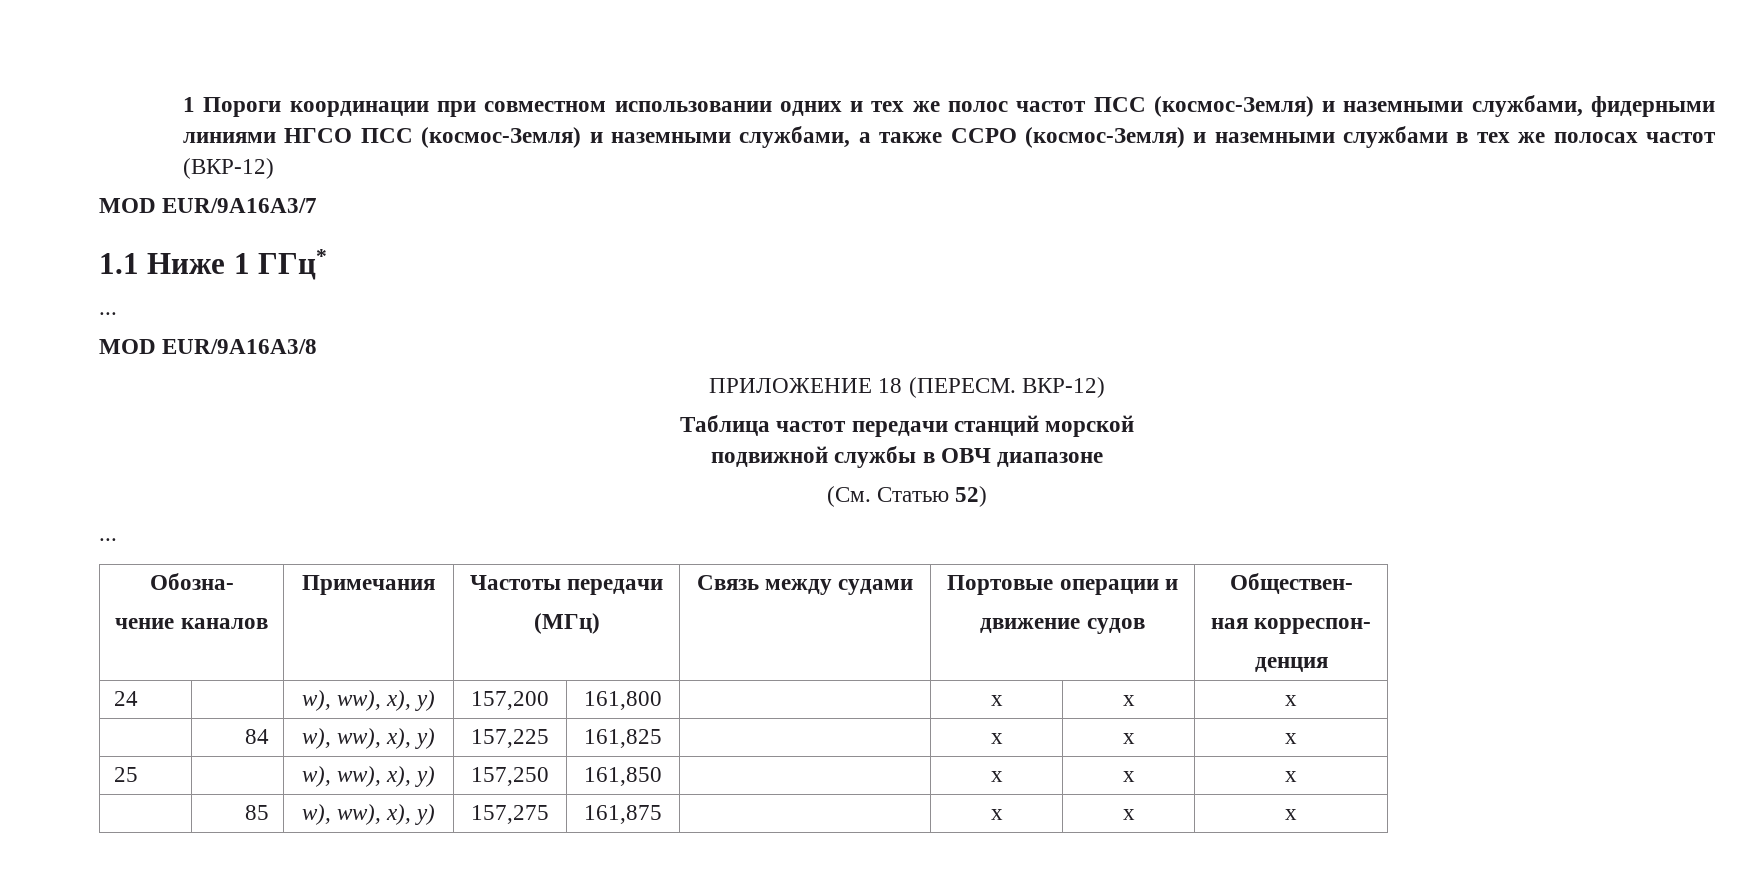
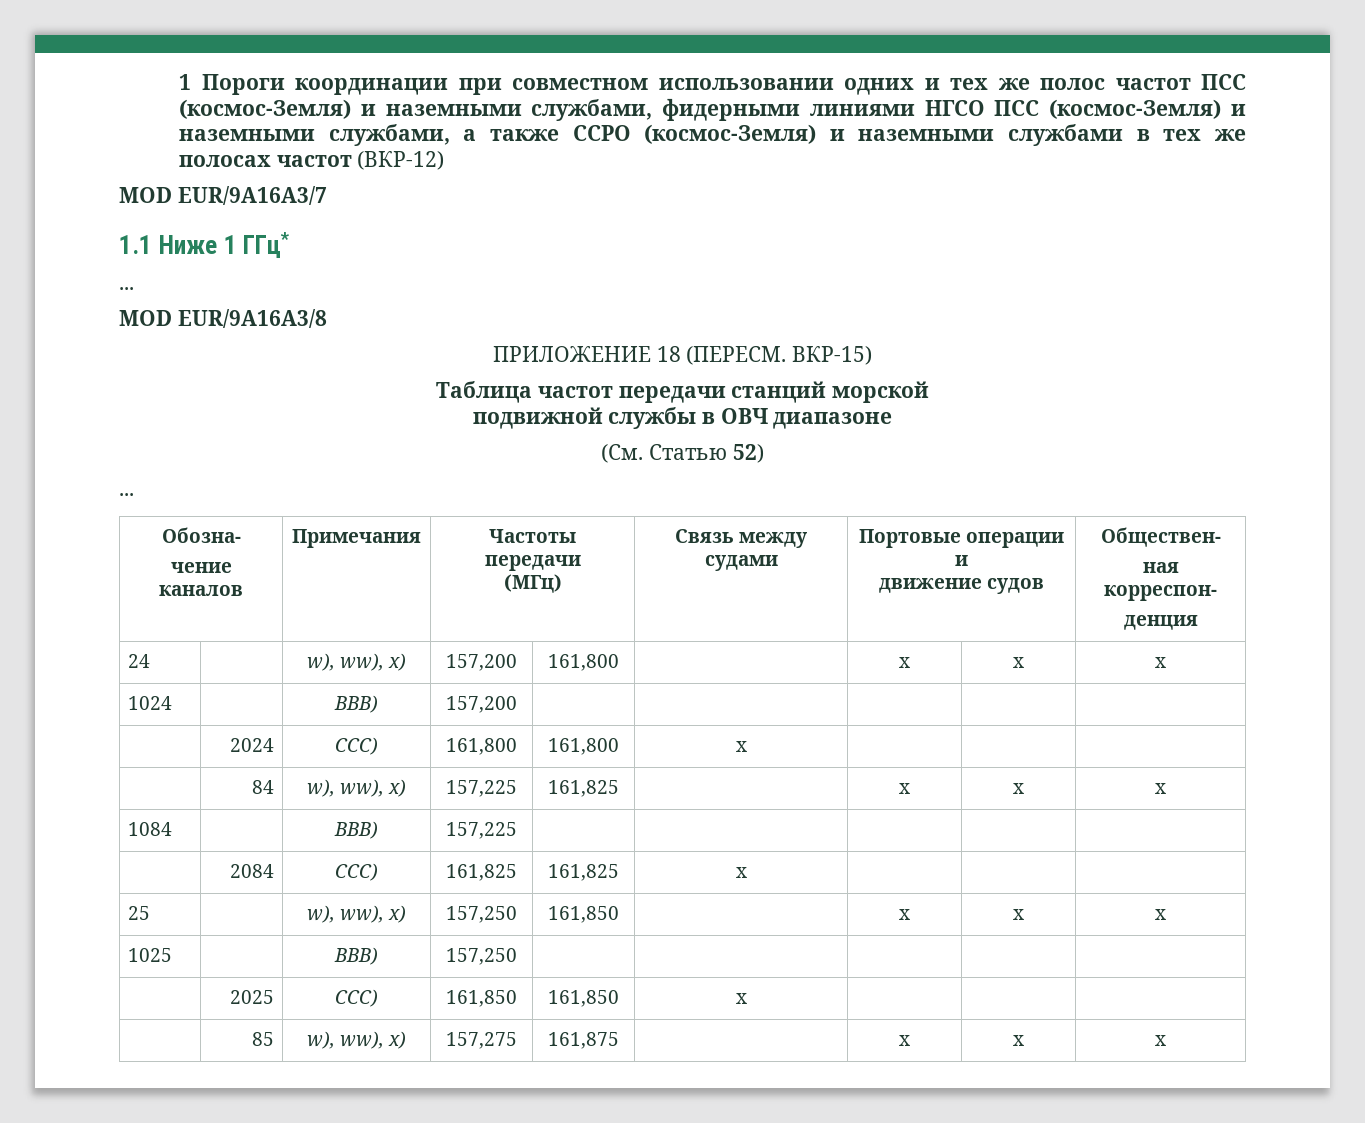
- ВКР-12)
+ ВКР-15)
- 24 | | w), ww), x), y) | 157,200 | 161,800 | | х | х | х
+ 24 | | w), ww), x) | 157,200 | 161,800 | | х | х | х
+ 1024 | | ВВВ) | 157,200 | | | | |
+ | 2024 | ССС) | 161,800 | 161,800 | х | | |
- | 84 | w), ww), x), y) | 157,225 | 161,825 | | х | х | х
+ | 84 | w), ww), x) | 157,225 | 161,825 | | х | х | х
+ 1084 | | ВВВ) | 157,225 | | | | |
+ | 2084 | ССС) | 161,825 | 161,825 | х | | |
- 25 | | w), ww), x), y) | 157,250 | 161,850 | | х | х | х
+ 25 | | w), ww), x) | 157,250 | 161,850 | | х | х | х
+ 1025 | | ВВВ) | 157,250 | | | | |
+ | 2025 | ССС) | 161,850 | 161,850 | х | | |
- | 85 | w), ww), x), y) | 157,275 | 161,875 | | х | х | х
+ | 85 | w), ww), x) | 157,275 | 161,875 | | х | х | х

